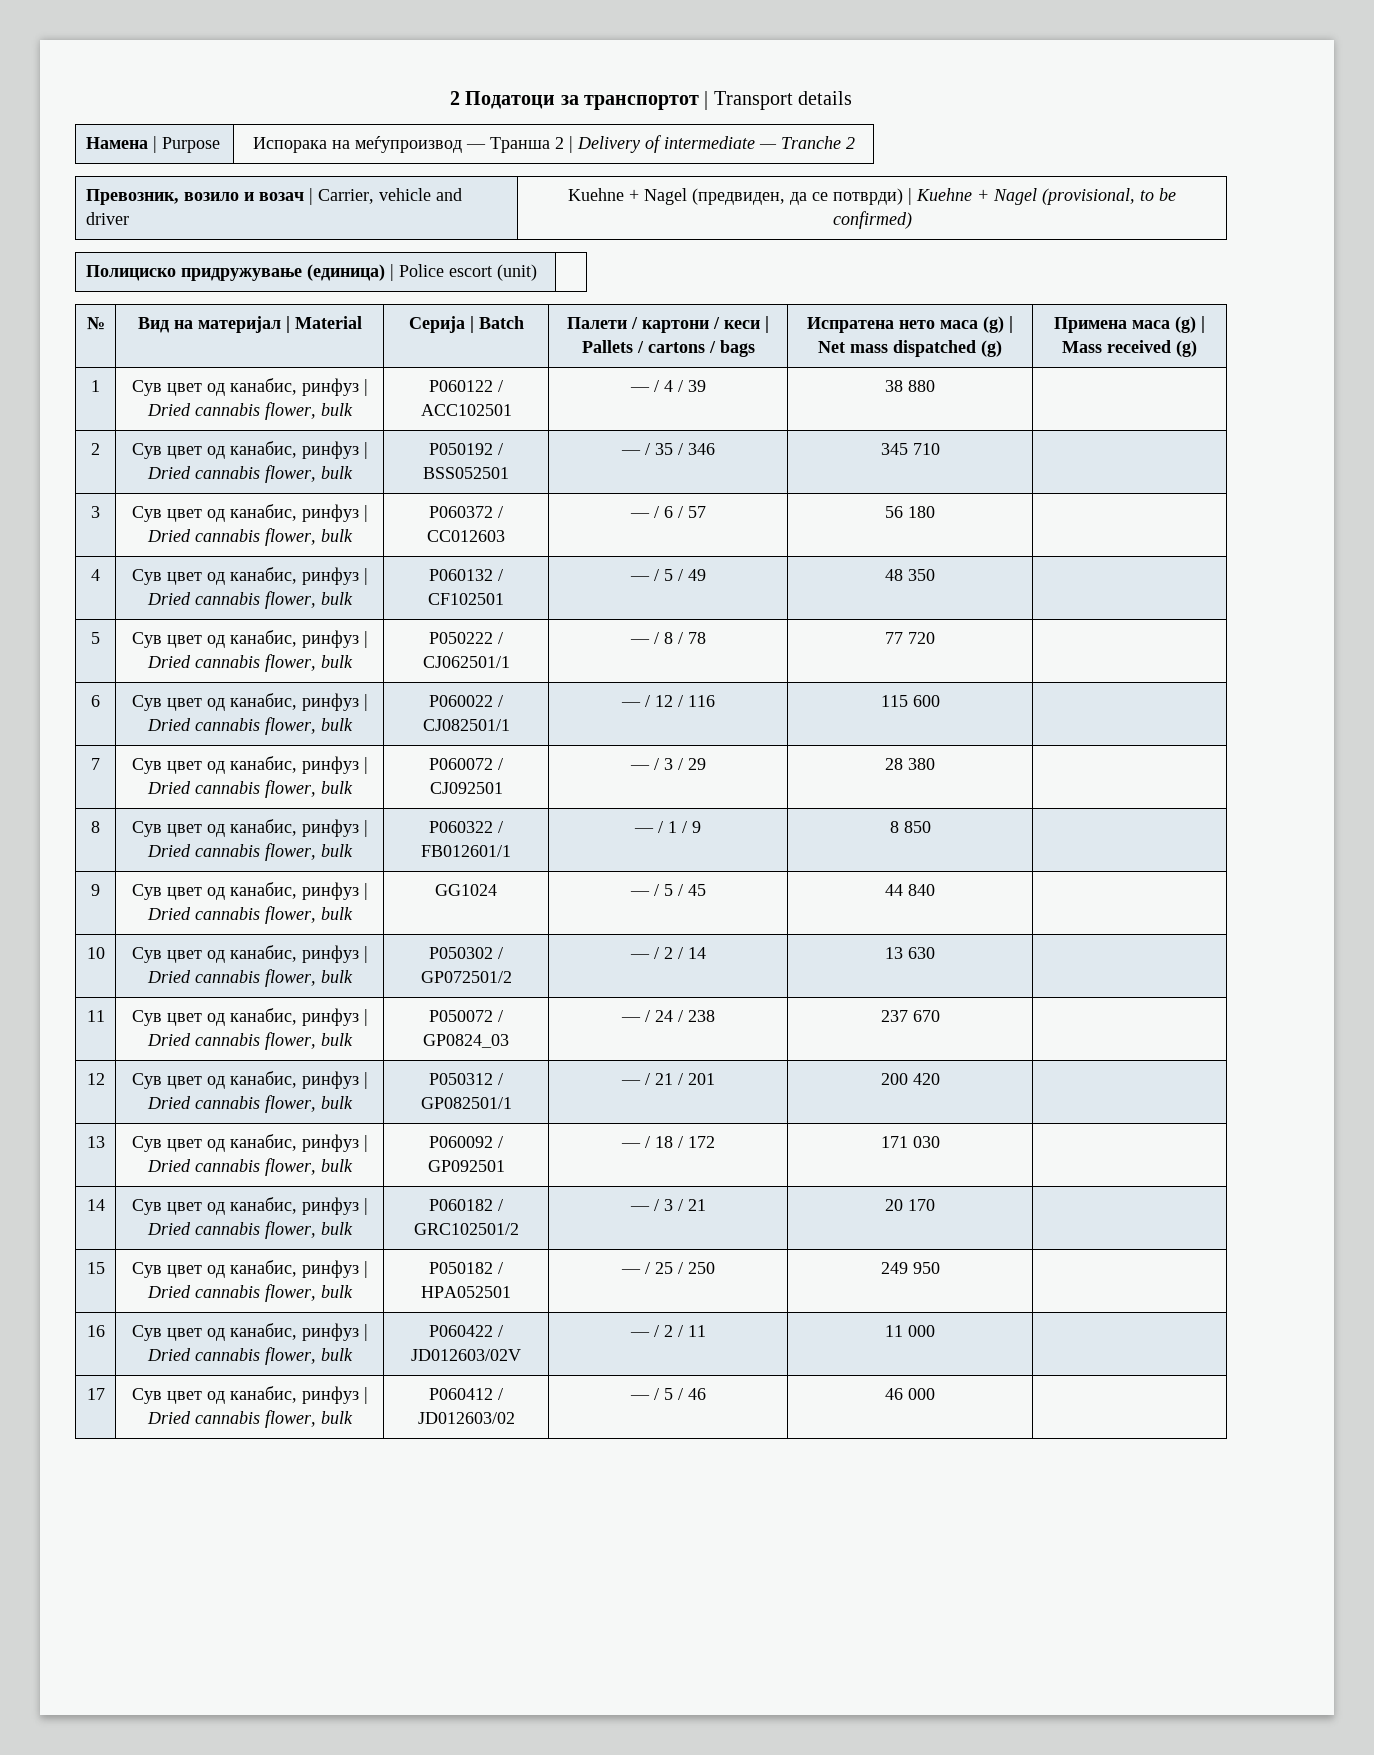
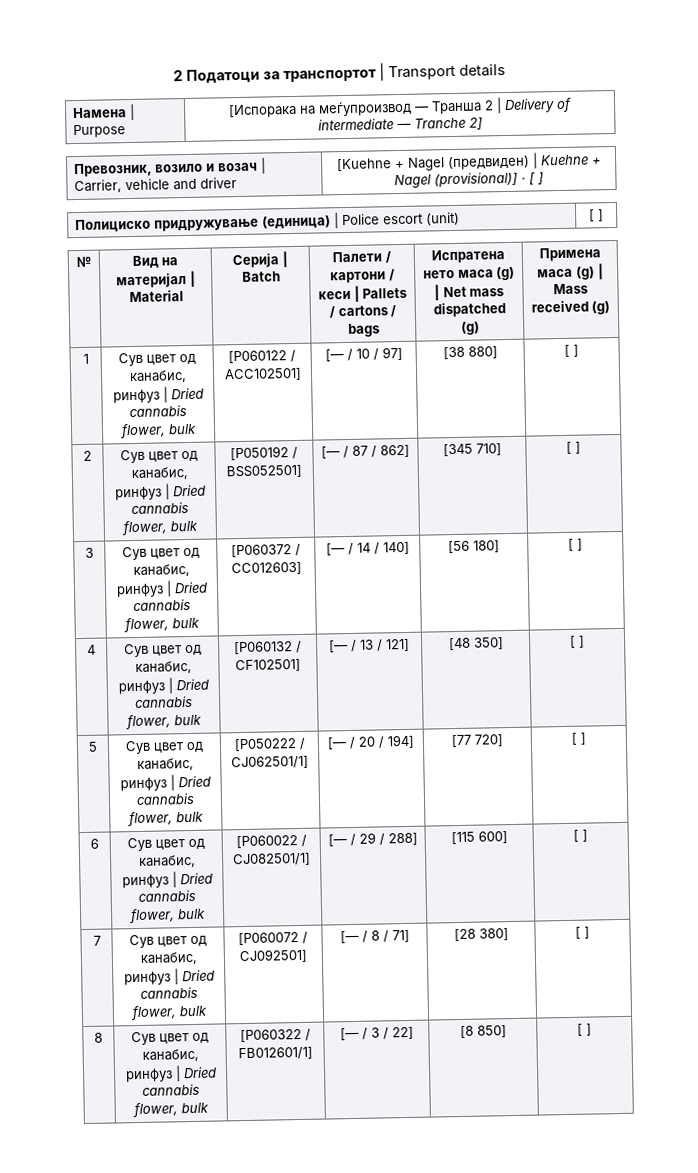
- Намена | Purpose | Испорака на меѓупроизвод — Транша 2 | Delivery of intermediate — Tranche 2
+ Намена | Purpose | [Испорака на меѓупроизвод — Транша 2 | Delivery of intermediate — Tranche 2]
- Превозник, возило и возач | Carrier, vehicle and driver | Kuehne + Nagel (предвиден, да се потврди) | Kuehne + Nagel (provisional, to be confirmed)
+ Превозник, возило и возач | Carrier, vehicle and driver | [Kuehne + Nagel (предвиден) | Kuehne + Nagel (provisional)] · [ ]
- Полициско придружување (единица) | Police escort (unit) |
+ Полициско придружување (единица) | Police escort (unit) | [ ]
- 1 | Сув цвет од канабис, ринфуз | Dried cannabis flower, bulk | P060122 / ACC102501 | — / 4 / 39 | 38 880 |
+ 1 | Сув цвет од канабис, ринфуз | Dried cannabis flower, bulk | [P060122 / ACC102501] | [— / 10 / 97] | [38 880] | [ ]
- 2 | Сув цвет од канабис, ринфуз | Dried cannabis flower, bulk | P050192 / BSS052501 | — / 35 / 346 | 345 710 |
+ 2 | Сув цвет од канабис, ринфуз | Dried cannabis flower, bulk | [P050192 / BSS052501] | [— / 87 / 862] | [345 710] | [ ]
- 3 | Сув цвет од канабис, ринфуз | Dried cannabis flower, bulk | P060372 / CC012603 | — / 6 / 57 | 56 180 |
+ 3 | Сув цвет од канабис, ринфуз | Dried cannabis flower, bulk | [P060372 / CC012603] | [— / 14 / 140] | [56 180] | [ ]
- 4 | Сув цвет од канабис, ринфуз | Dried cannabis flower, bulk | P060132 / CF102501 | — / 5 / 49 | 48 350 |
+ 4 | Сув цвет од канабис, ринфуз | Dried cannabis flower, bulk | [P060132 / CF102501] | [— / 13 / 121] | [48 350] | [ ]
- 5 | Сув цвет од канабис, ринфуз | Dried cannabis flower, bulk | P050222 / CJ062501/1 | — / 8 / 78 | 77 720 |
+ 5 | Сув цвет од канабис, ринфуз | Dried cannabis flower, bulk | [P050222 / CJ062501/1] | [— / 20 / 194] | [77 720] | [ ]
- 6 | Сув цвет од канабис, ринфуз | Dried cannabis flower, bulk | P060022 / CJ082501/1 | — / 12 / 116 | 115 600 |
+ 6 | Сув цвет од канабис, ринфуз | Dried cannabis flower, bulk | [P060022 / CJ082501/1] | [— / 29 / 288] | [115 600] | [ ]
- 7 | Сув цвет од канабис, ринфуз | Dried cannabis flower, bulk | P060072 / CJ092501 | — / 3 / 29 | 28 380 |
+ 7 | Сув цвет од канабис, ринфуз | Dried cannabis flower, bulk | [P060072 / CJ092501] | [— / 8 / 71] | [28 380] | [ ]
- 8 | Сув цвет од канабис, ринфуз | Dried cannabis flower, bulk | P060322 / FB012601/1 | — / 1 / 9 | 8 850 |
- 9 | Сув цвет од канабис, ринфуз | Dried cannabis flower, bulk | GG1024 | — / 5 / 45 | 44 840 |
- 10 | Сув цвет од канабис, ринфуз | Dried cannabis flower, bulk | P050302 / GP072501/2 | — / 2 / 14 | 13 630 |
- 11 | Сув цвет од канабис, ринфуз | Dried cannabis flower, bulk | P050072 / GP0824_03 | — / 24 / 238 | 237 670 |
- 12 | Сув цвет од канабис, ринфуз | Dried cannabis flower, bulk | P050312 / GP082501/1 | — / 21 / 201 | 200 420 |
- 13 | Сув цвет од канабис, ринфуз | Dried cannabis flower, bulk | P060092 / GP092501 | — / 18 / 172 | 171 030 |
- 14 | Сув цвет од канабис, ринфуз | Dried cannabis flower, bulk | P060182 / GRC102501/2 | — / 3 / 21 | 20 170 |
- 15 | Сув цвет од канабис, ринфуз | Dried cannabis flower, bulk | P050182 / HPA052501 | — / 25 / 250 | 249 950 |
- 16 | Сув цвет од канабис, ринфуз | Dried cannabis flower, bulk | P060422 / JD012603/02V | — / 2 / 11 | 11 000 |
- 17 | Сув цвет од канабис, ринфуз | Dried cannabis flower, bulk | P060412 / JD012603/02 | — / 5 / 46 | 46 000 |
+ 8 | Сув цвет од канабис, ринфуз | Dried cannabis flower, bulk | [P060322 / FB012601/1] | [— / 3 / 22] | [8 850] | [ ]

